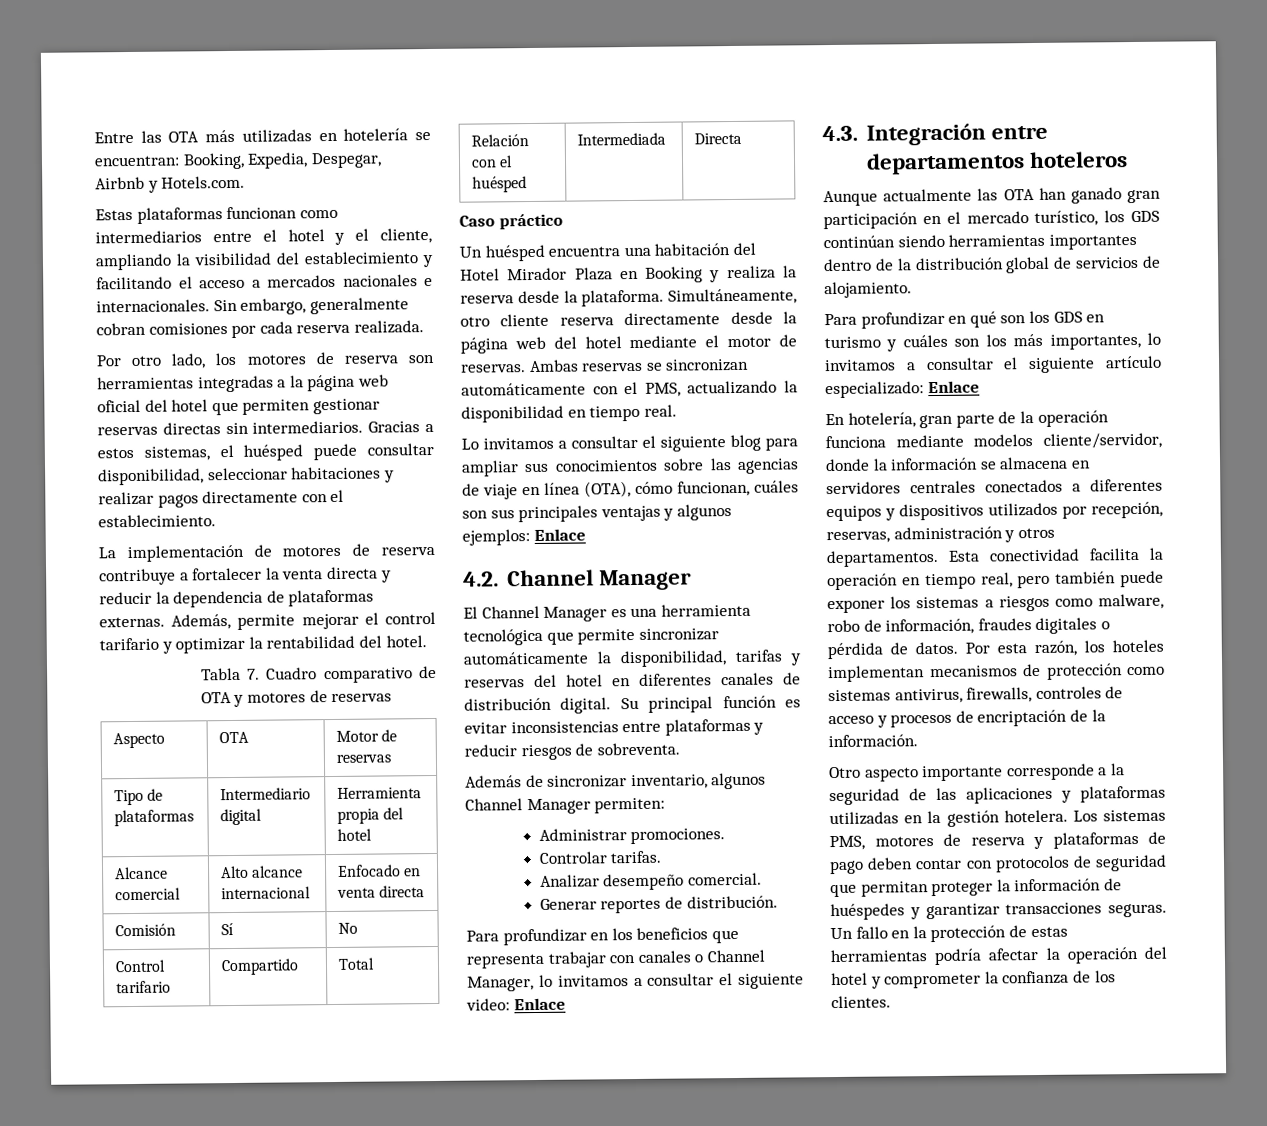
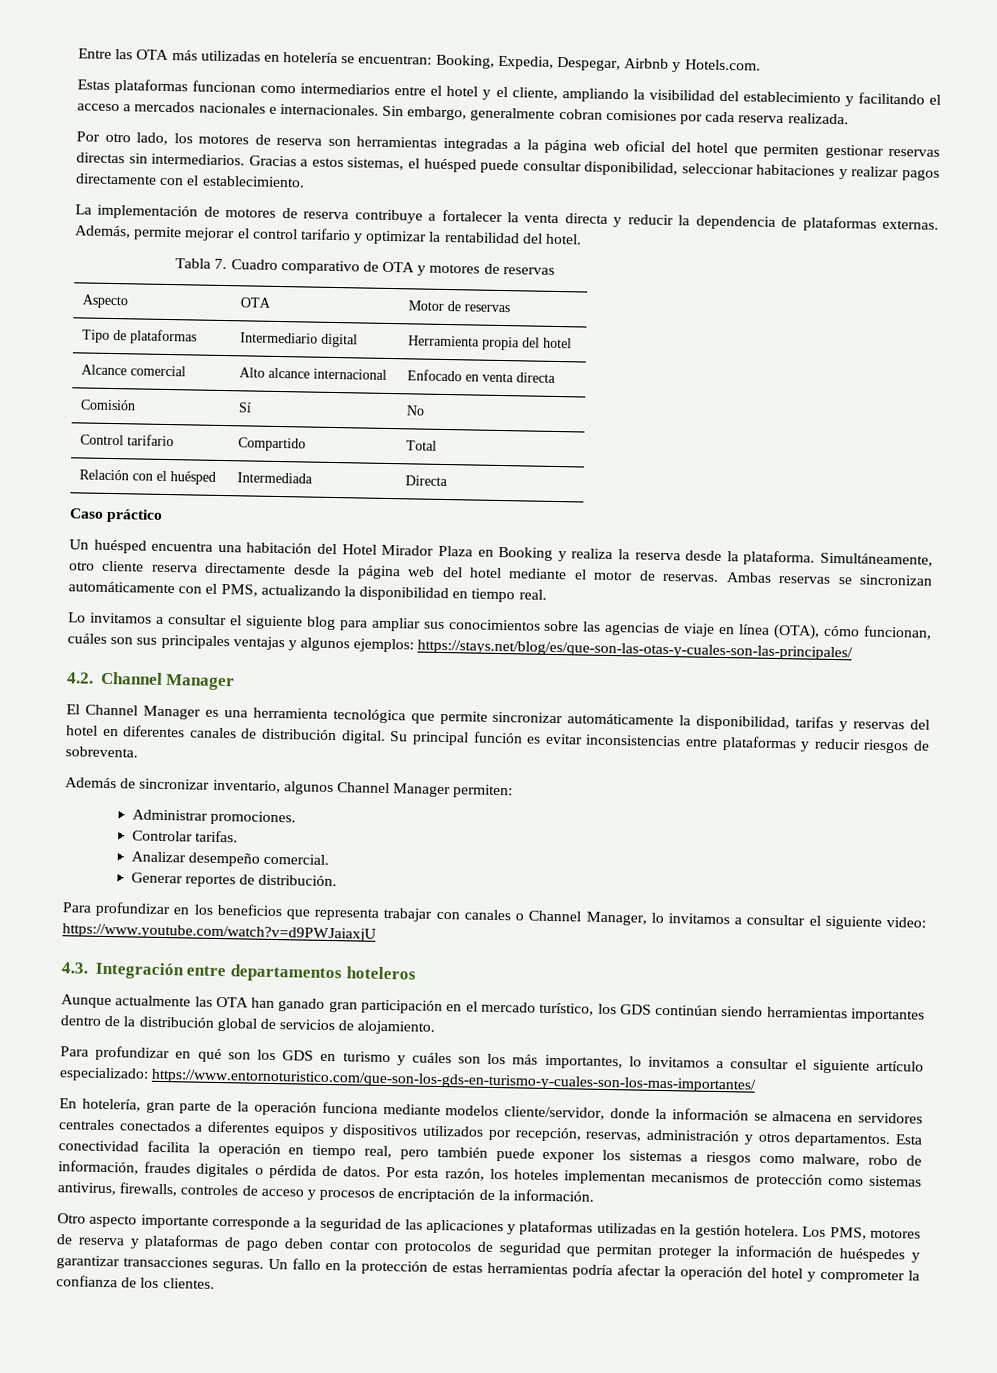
- Lo invitamos a consultar el siguiente blog para ampliar sus conocimientos sobre las agencias de viaje en línea (OTA), cómo funcionan, cuáles son sus principales ventajas y algunos ejemplos: Enlace
+ Lo invitamos a consultar el siguiente blog para ampliar sus conocimientos sobre las agencias de viaje en línea (OTA), cómo funcionan, cuáles son sus principales ventajas y algunos ejemplos: https://stays.net/blog/es/que-son-las-otas-y-cuales-son-las-principales/
- Para profundizar en los beneficios que representa trabajar con canales o Channel Manager, lo invitamos a consultar el siguiente video: Enlace
+ Para profundizar en los beneficios que representa trabajar con canales o Channel Manager, lo invitamos a consultar el siguiente video: https://www.youtube.com/watch?v=d9PWJaiaxjU
- Para profundizar en qué son los GDS en turismo y cuáles son los más importantes, lo invitamos a consultar el siguiente artículo especializado: Enlace
+ Para profundizar en qué son los GDS en turismo y cuáles son los más importantes, lo invitamos a consultar el siguiente artículo especializado: https://www.entornoturistico.com/que-son-los-gds-en-turismo-y-cuales-son-los-mas-importantes/
- Los sistemas PMS, motores de reserva y plataformas de pago deben contar con protocolos de seguridad que permitan proteger la información de huéspedes y garantizar transacciones seguras.
+ Los PMS, motores de reserva y plataformas de pago deben contar con protocolos de seguridad que permitan proteger la información de huéspedes y garantizar transacciones seguras.

